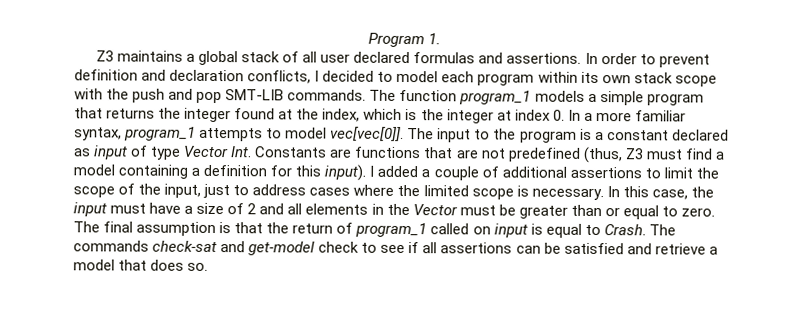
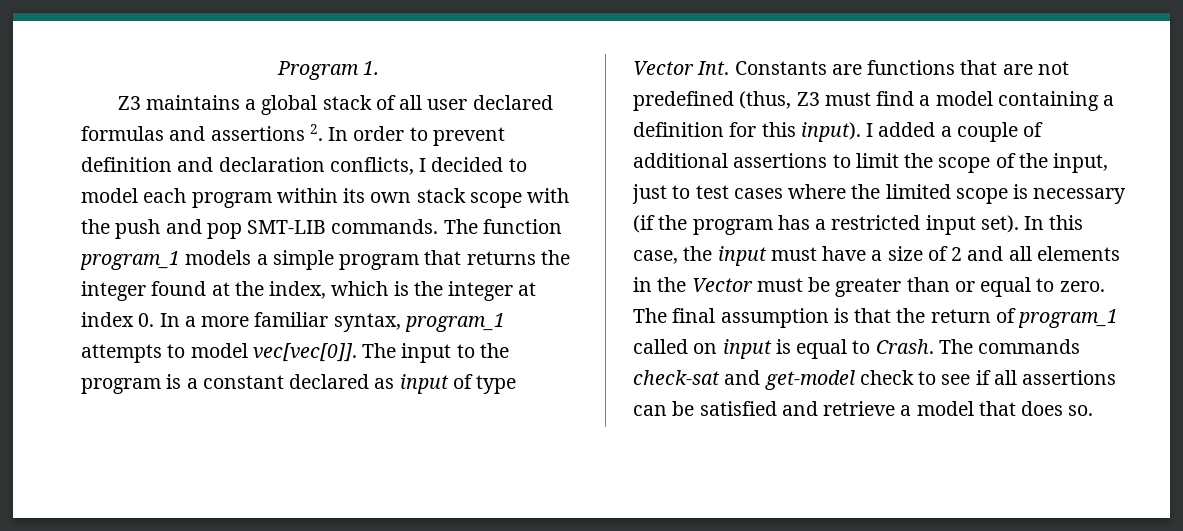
- Z3 maintains a global stack of all user declared formulas and assertions. In order to prevent definition and declaration conflicts, I decided to model each program within its own stack scope with the push and pop SMT-LIB commands.
+ Z3 maintains a global stack of all user declared formulas and assertions 2. In order to prevent definition and declaration conflicts, I decided to model each program within its own stack scope with the push and pop SMT-LIB commands.
- I added a couple of additional assertions to limit the scope of the input, just to address cases where the limited scope is necessary.
+ I added a couple of additional assertions to limit the scope of the input, just to test cases where the limited scope is necessary (if the program has a restricted input set).

